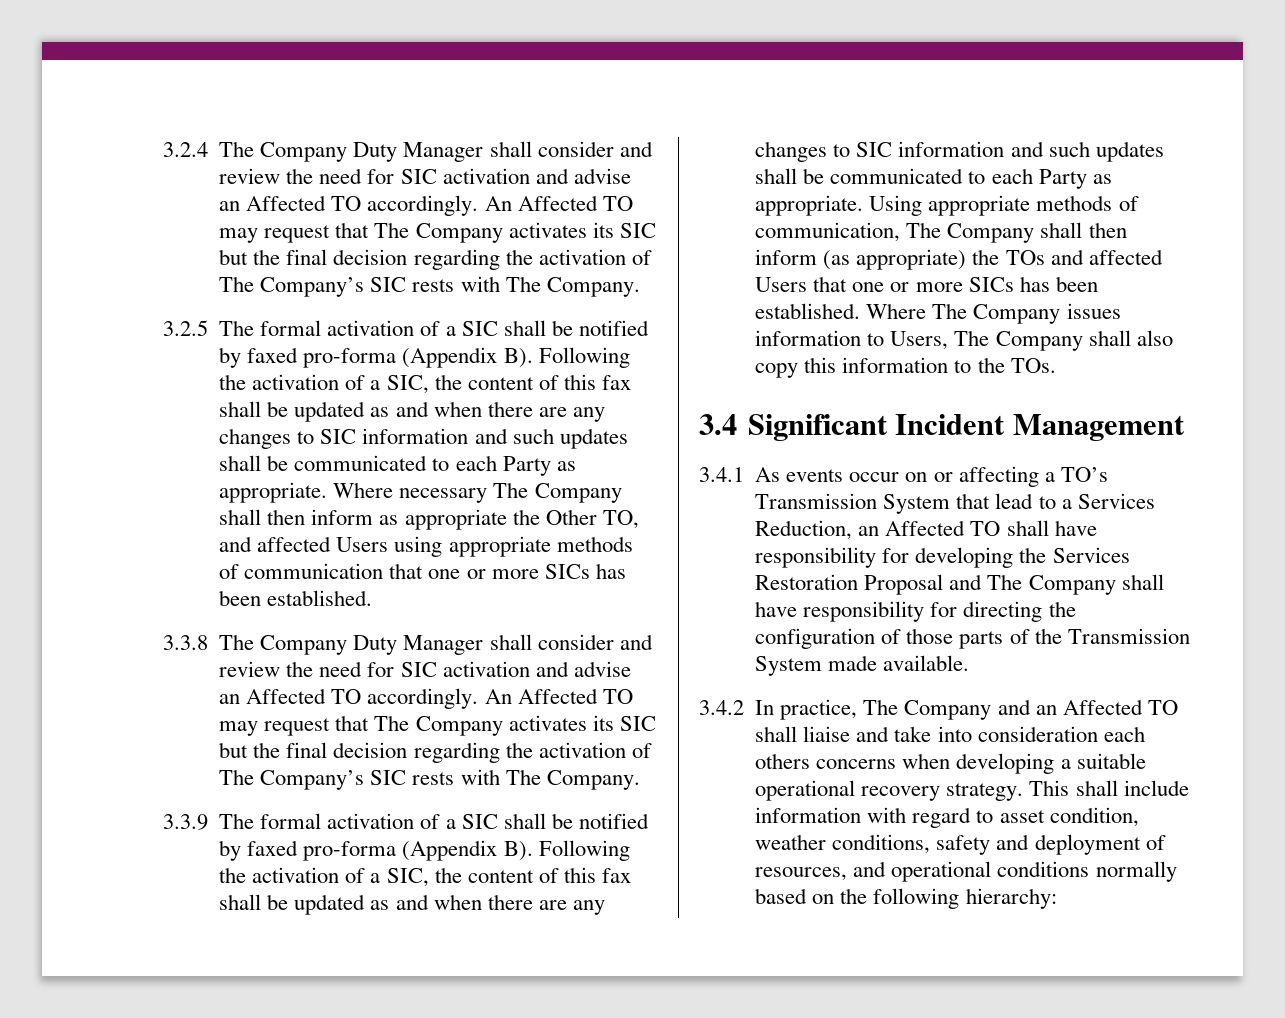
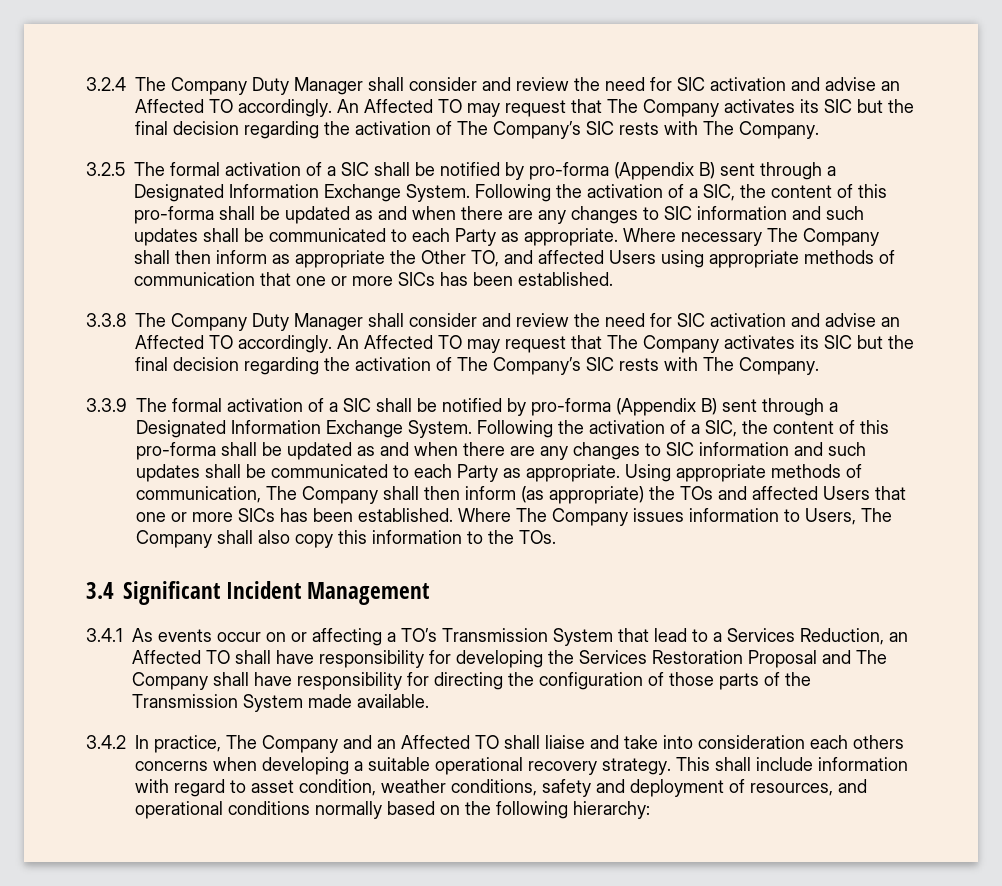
- 3.2.5 The formal activation of a SIC shall be notified by faxed pro-forma (Appendix B). Following the activation of a SIC, the content of this fax shall be updated as and when there are any changes to SIC information and such updates shall be communicated to each Party as appropriate.
+ 3.2.5 The formal activation of a SIC shall be notified by pro-forma (Appendix B) sent through a Designated Information Exchange System. Following the activation of a SIC, the content of this pro-forma shall be updated as and when there are any changes to SIC information and such updates shall be communicated to each Party as appropriate.
- 3.3.9 The formal activation of a SIC shall be notified by faxed pro-forma (Appendix B). Following the activation of a SIC, the content of this fax shall be updated as and when there are any changes to SIC information and such updates shall be communicated to each Party as appropriate.
+ 3.3.9 The formal activation of a SIC shall be notified by pro-forma (Appendix B) sent through a Designated Information Exchange System. Following the activation of a SIC, the content of this pro-forma shall be updated as and when there are any changes to SIC information and such updates shall be communicated to each Party as appropriate.

